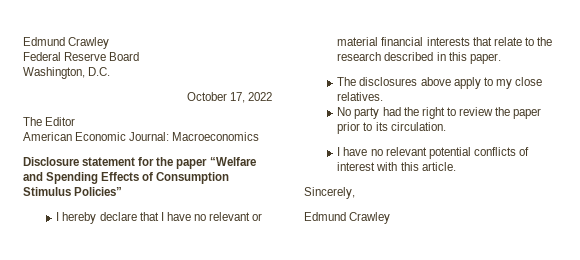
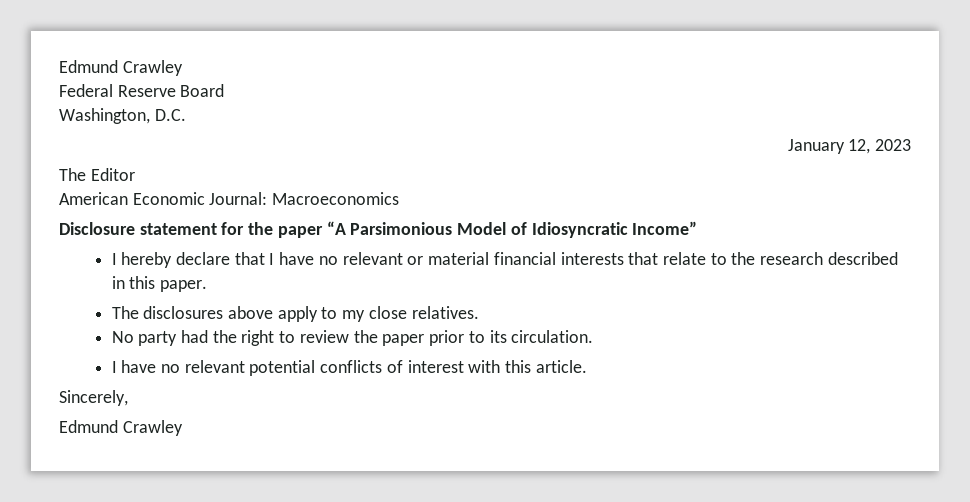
- October 17, 2022
+ January 12, 2023
- Disclosure statement for the paper “Welfare and Spending Effects of Consumption Stimulus Policies”
+ Disclosure statement for the paper “A Parsimonious Model of Idiosyncratic Income”

